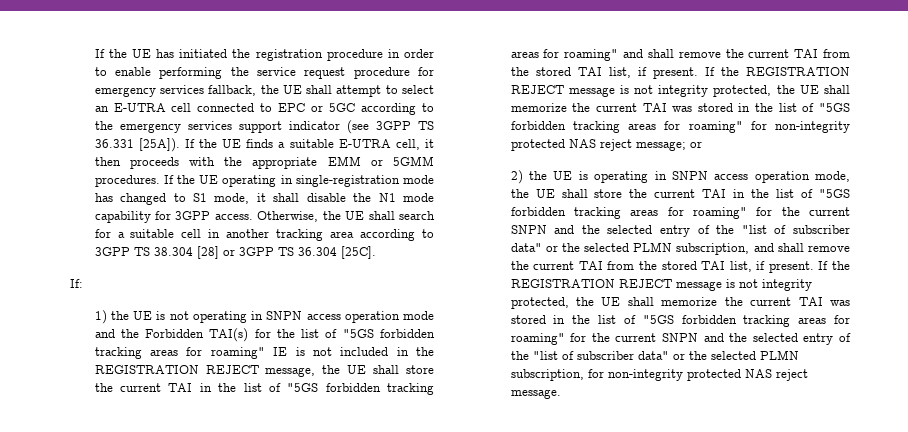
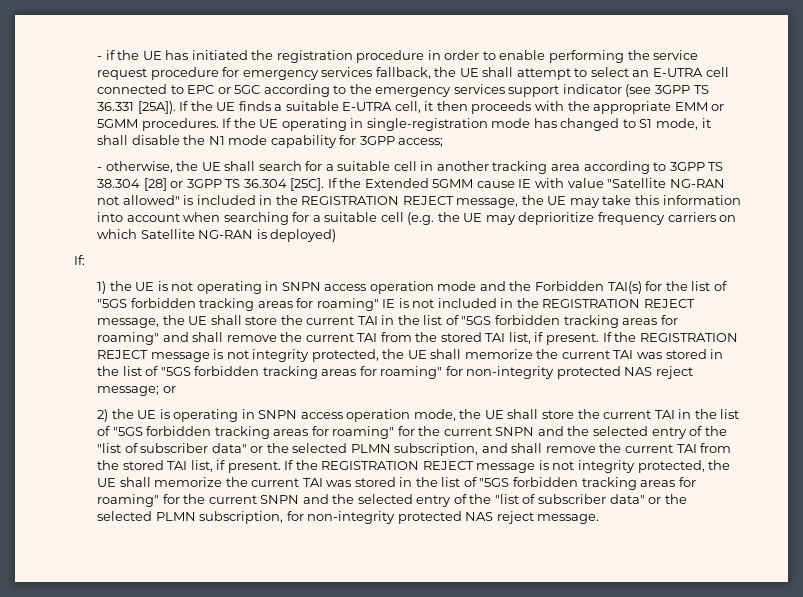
- If the UE has initiated the registration procedure in order to enable performing the service request procedure for emergency services fallback, the UE shall attempt to select an E-UTRA cell connected to EPC or 5GC according to the emergency services support indicator (see 3GPP TS 36.331 [25A]).
+ - if the UE has initiated the registration procedure in order to enable performing the service request procedure for emergency services fallback, the UE shall attempt to select an E-UTRA cell connected to EPC or 5GC according to the emergency services support indicator (see 3GPP TS 36.331 [25A]).
- If the UE operating in single-registration mode has changed to S1 mode, it shall disable the N1 mode capability for 3GPP access. Otherwise, the UE shall search for a suitable cell in another tracking area according to 3GPP TS 38.304 [28] or 3GPP TS 36.304 [25C].
+ If the UE operating in single-registration mode has changed to S1 mode, it shall disable the N1 mode capability for 3GPP access;
+ - otherwise, the UE shall search for a suitable cell in another tracking area according to 3GPP TS 38.304 [28] or 3GPP TS 36.304 [25C]. If the Extended 5GMM cause IE with value "Satellite NG-RAN not allowed" is included in the REGISTRATION REJECT message, the UE may take this information into account when searching for a suitable cell (e.g. the UE may deprioritize frequency carriers on which Satellite NG-RAN is deployed)

